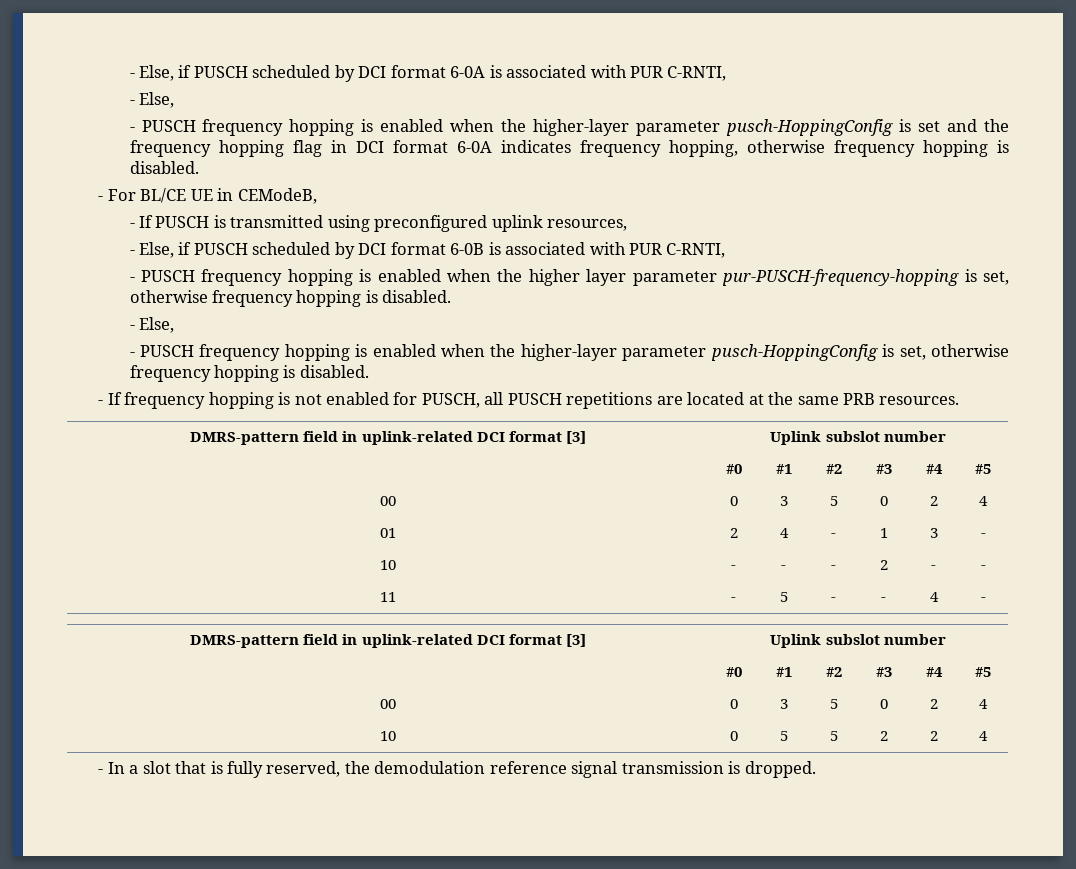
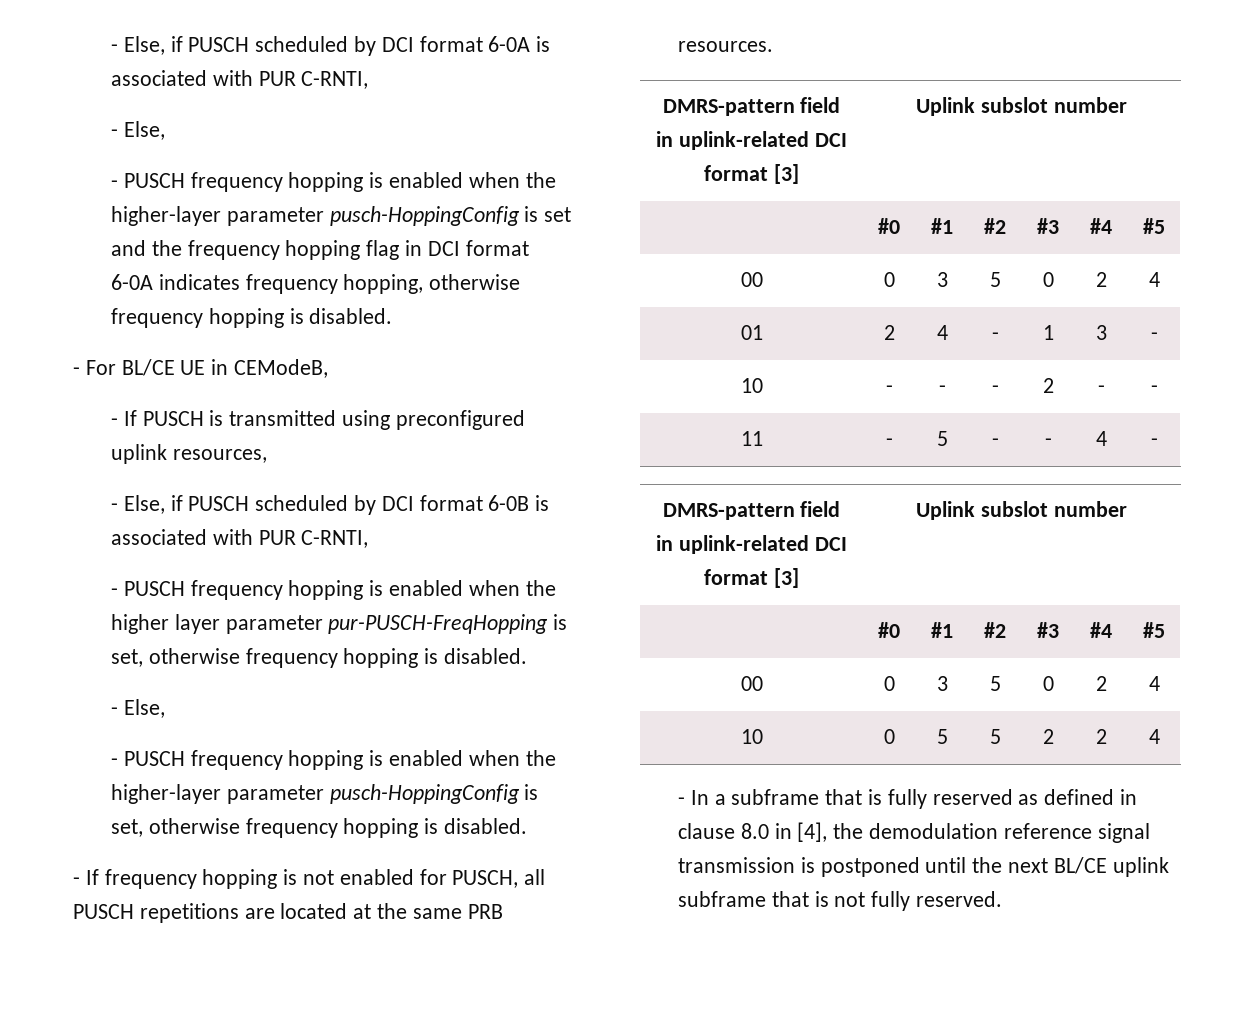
- - PUSCH frequency hopping is enabled when the higher layer parameter pur-PUSCH-frequency-hopping is set, otherwise frequency hopping is disabled.
+ - PUSCH frequency hopping is enabled when the higher layer parameter pur-PUSCH-FreqHopping is set, otherwise frequency hopping is disabled.
- - In a slot that is fully reserved, the demodulation reference signal transmission is dropped.
+ - In a subframe that is fully reserved as defined in clause 8.0 in [4], the demodulation reference signal transmission is postponed until the next BL/CE uplink subframe that is not fully reserved.

